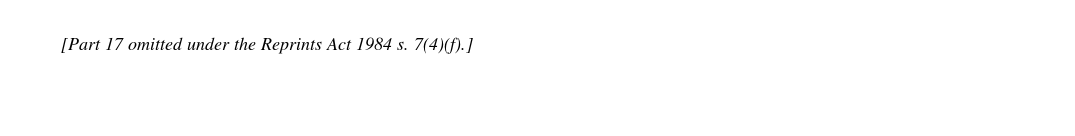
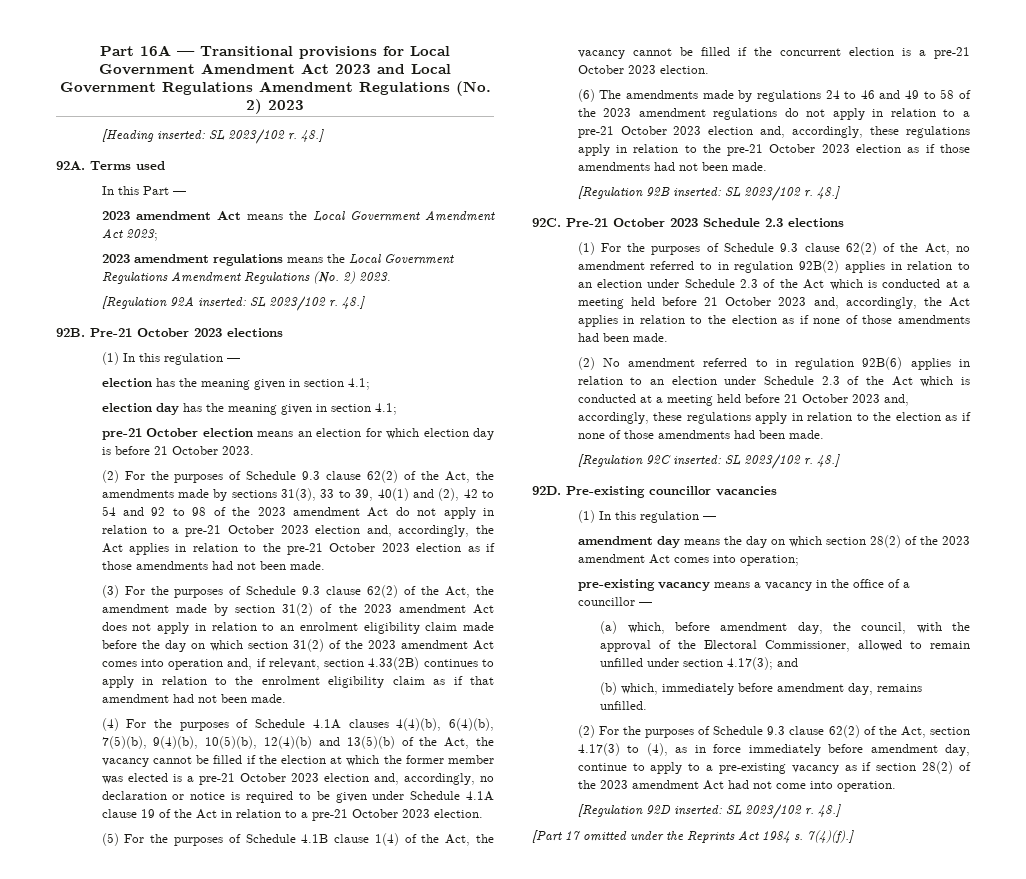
+ Part 16A — Transitional provisions for Local Government Amendment Act 2023 and Local Government Regulations Amendment Regulations (No. 2) 2023
+ [Heading inserted: SL 2023/102 r. 48.]
+ 92A. Terms used
+ In this Part —
+ 2023 amendment Act means the Local Government Amendment Act 2023;
+ 2023 amendment regulations means the Local Government Regulations Amendment Regulations (No. 2) 2023.
+ [Regulation 92A inserted: SL 2023/102 r. 48.]
+ 92B. Pre-21 October 2023 elections
+ (1) In this regulation —
+ election has the meaning given in section 4.1;
+ election day has the meaning given in section 4.1;
+ pre-21 October election means an election for which election day is before 21 October 2023.
+ (2) For the purposes of Schedule 9.3 clause 62(2) of the Act, the amendments made by sections 31(3), 33 to 39, 40(1) and (2), 42 to 54 and 92 to 98 of the 2023 amendment Act do not apply in relation to a pre-21 October 2023 election and, accordingly, the Act applies in relation to the pre-21 October 2023 election as if those amendments had not been made.
+ (3) For the purposes of Schedule 9.3 clause 62(2) of the Act, the amendment made by section 31(2) of the 2023 amendment Act does not apply in relation to an enrolment eligibility claim made before the day on which section 31(2) of the 2023 amendment Act comes into operation and, if relevant, section 4.33(2B) continues to apply in relation to the enrolment eligibility claim as if that amendment had not been made.
+ (4) For the purposes of Schedule 4.1A clauses 4(4)(b), 6(4)(b), 7(5)(b), 9(4)(b), 10(5)(b), 12(4)(b) and 13(5)(b) of the Act, the vacancy cannot be filled if the election at which the former member was elected is a pre-21 October 2023 election and, accordingly, no declaration or notice is required to be given under Schedule 4.1A clause 19 of the Act in relation to a pre-21 October 2023 election.
+ (5) For the purposes of Schedule 4.1B clause 1(4) of the Act, the vacancy cannot be filled if the concurrent election is a pre-21 October 2023 election.
+ (6) The amendments made by regulations 24 to 46 and 49 to 58 of the 2023 amendment regulations do not apply in relation to a pre-21 October 2023 election and, accordingly, these regulations apply in relation to the pre-21 October 2023 election as if those amendments had not been made.
+ [Regulation 92B inserted: SL 2023/102 r. 48.]
+ 92C. Pre-21 October 2023 Schedule 2.3 elections
+ (1) For the purposes of Schedule 9.3 clause 62(2) of the Act, no amendment referred to in regulation 92B(2) applies in relation to an election under Schedule 2.3 of the Act which is conducted at a meeting held before 21 October 2023 and, accordingly, the Act applies in relation to the election as if none of those amendments had been made.
+ (2) No amendment referred to in regulation 92B(6) applies in relation to an election under Schedule 2.3 of the Act which is conducted at a meeting held before 21 October 2023 and, accordingly, these regulations apply in relation to the election as if none of those amendments had been made.
+ [Regulation 92C inserted: SL 2023/102 r. 48.]
+ 92D. Pre-existing councillor vacancies
+ (1) In this regulation —
+ amendment day means the day on which section 28(2) of the 2023 amendment Act comes into operation;
+ pre-existing vacancy means a vacancy in the office of a councillor —
+ (a) which, before amendment day, the council, with the approval of the Electoral Commissioner, allowed to remain unfilled under section 4.17(3); and
+ (b) which, immediately before amendment day, remains unfilled.
+ (2) For the purposes of Schedule 9.3 clause 62(2) of the Act, section 4.17(3) to (4), as in force immediately before amendment day, continue to apply to a pre-existing vacancy as if section 28(2) of the 2023 amendment Act had not come into operation.
+ [Regulation 92D inserted: SL 2023/102 r. 48.]

